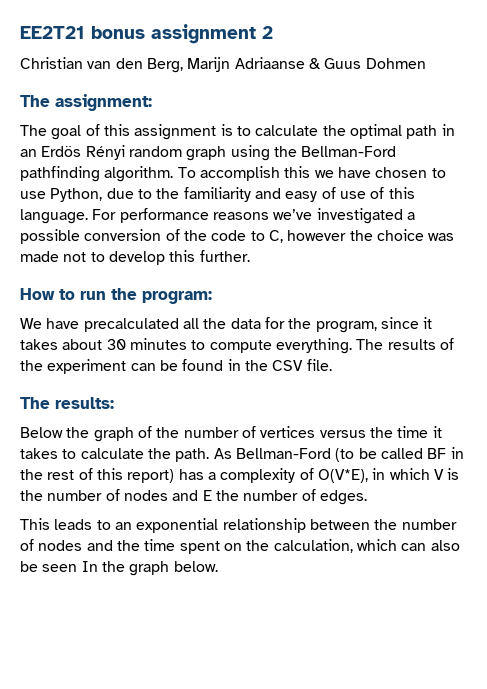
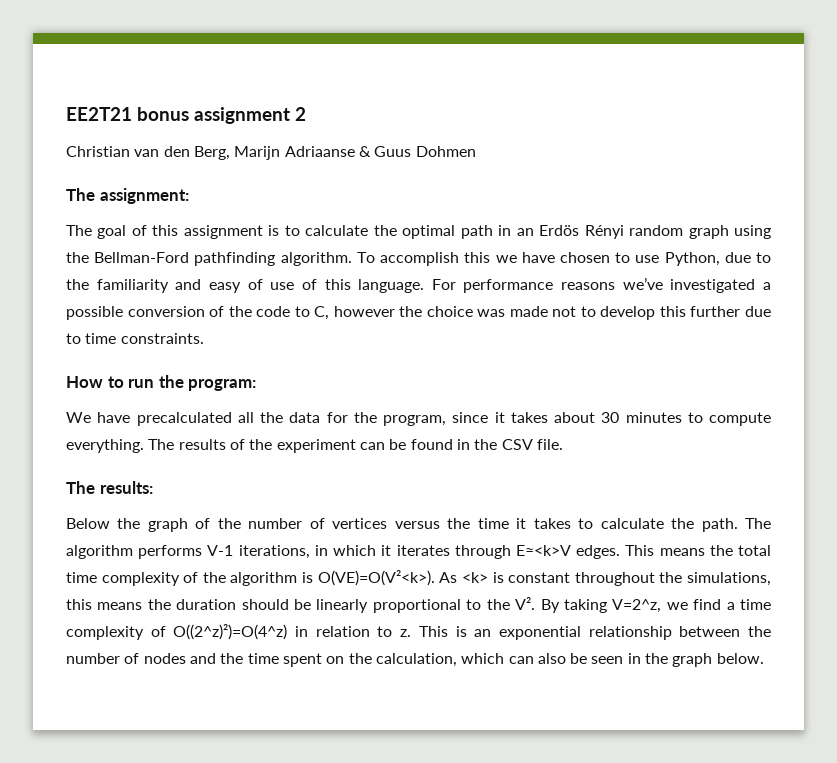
- For performance reasons we’ve investigated a possible conversion of the code to C, however the choice was made not to develop this further.
+ For performance reasons we’ve investigated a possible conversion of the code to C, however the choice was made not to develop this further due to time constraints.
- As Bellman-Ford (to be called BF in the rest of this report) has a complexity of O(V*E), in which V is the number of nodes and E the number of edges.
- This leads to an exponential relationship between the number of nodes and the time spent on the calculation, which can also be seen In the graph below.
+ The algorithm performs V-1 iterations, in which it iterates through E≈<k>V edges. This means the total time complexity of the algorithm is O(VE)=O(V²<k>). As <k> is constant throughout the simulations, this means the duration should be linearly proportional to the V². By taking V=2^z, we find a time complexity of O((2^z)²)=O(4^z) in relation to z. This is an exponential relationship between the number of nodes and the time spent on the calculation, which can also be seen in the graph below.

